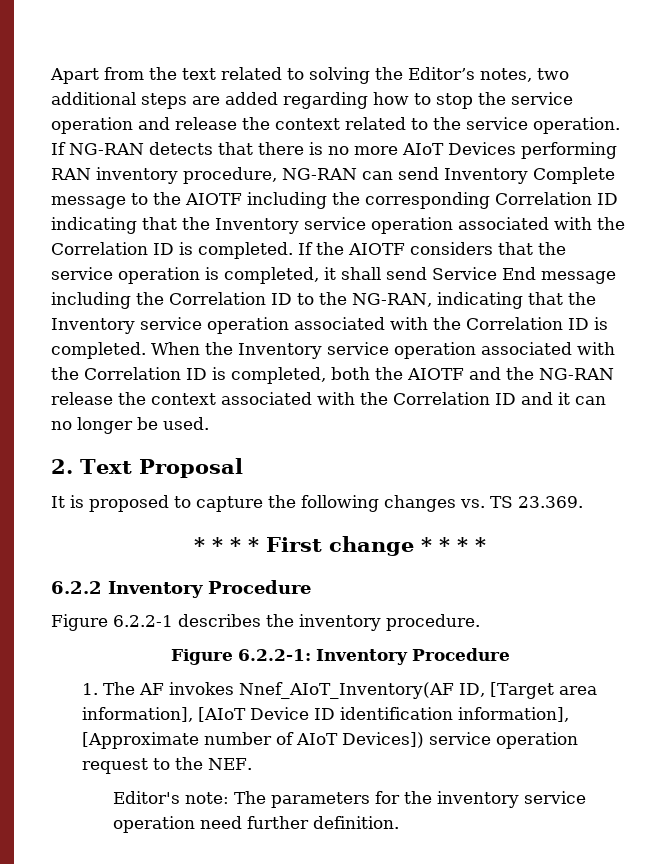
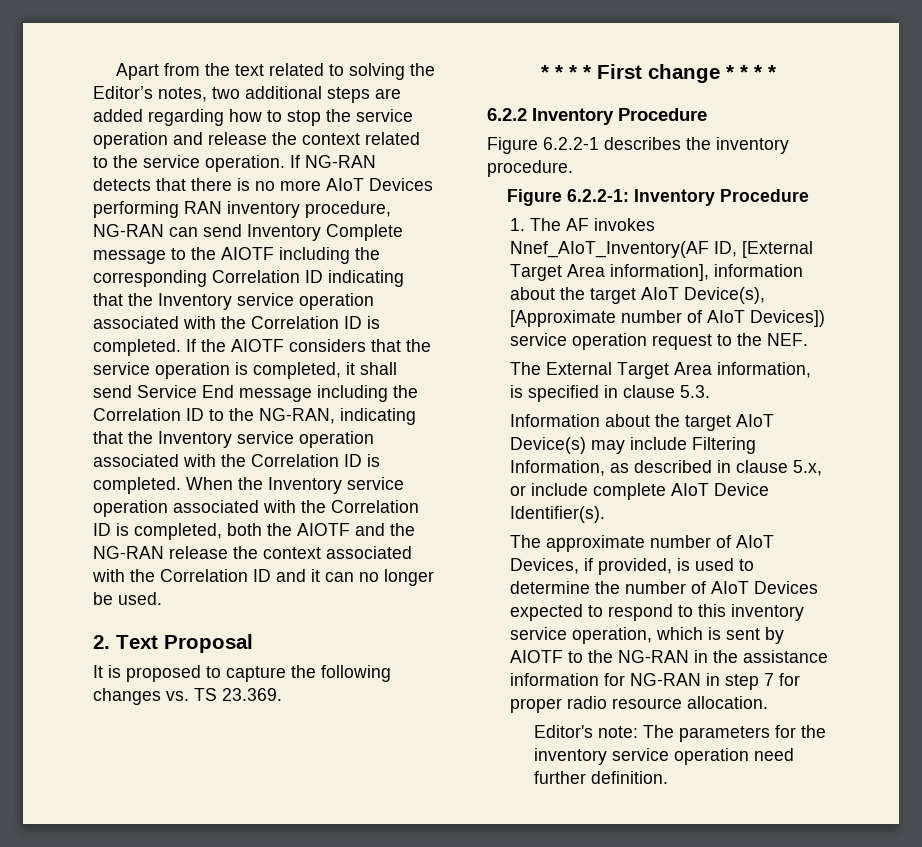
- 1. The AF invokes Nnef_AIoT_Inventory(AF ID, [Target area information], [AIoT Device ID identification information], [Approximate number of AIoT Devices]) service operation request to the NEF.
+ 1. The AF invokes Nnef_AIoT_Inventory(AF ID, [External Target Area information], information about the target AIoT Device(s), [Approximate number of AIoT Devices]) service operation request to the NEF.
+ The External Target Area information, is specified in clause 5.3.
+ Information about the target AIoT Device(s) may include Filtering Information, as described in clause 5.x, or include complete AIoT Device Identifier(s).
+ The approximate number of AIoT Devices, if provided, is used to determine the number of AIoT Devices expected to respond to this inventory service operation, which is sent by AIOTF to the NG-RAN in the assistance information for NG-RAN in step 7 for proper radio resource allocation.

